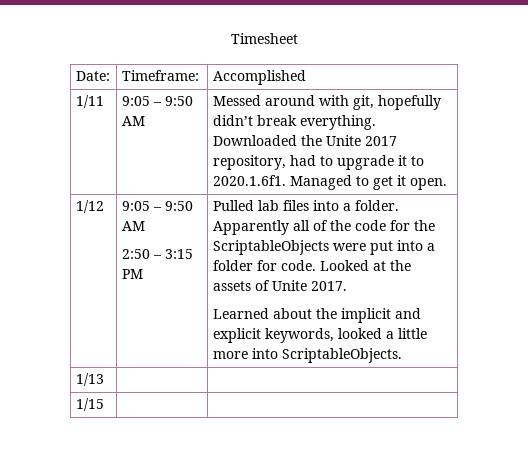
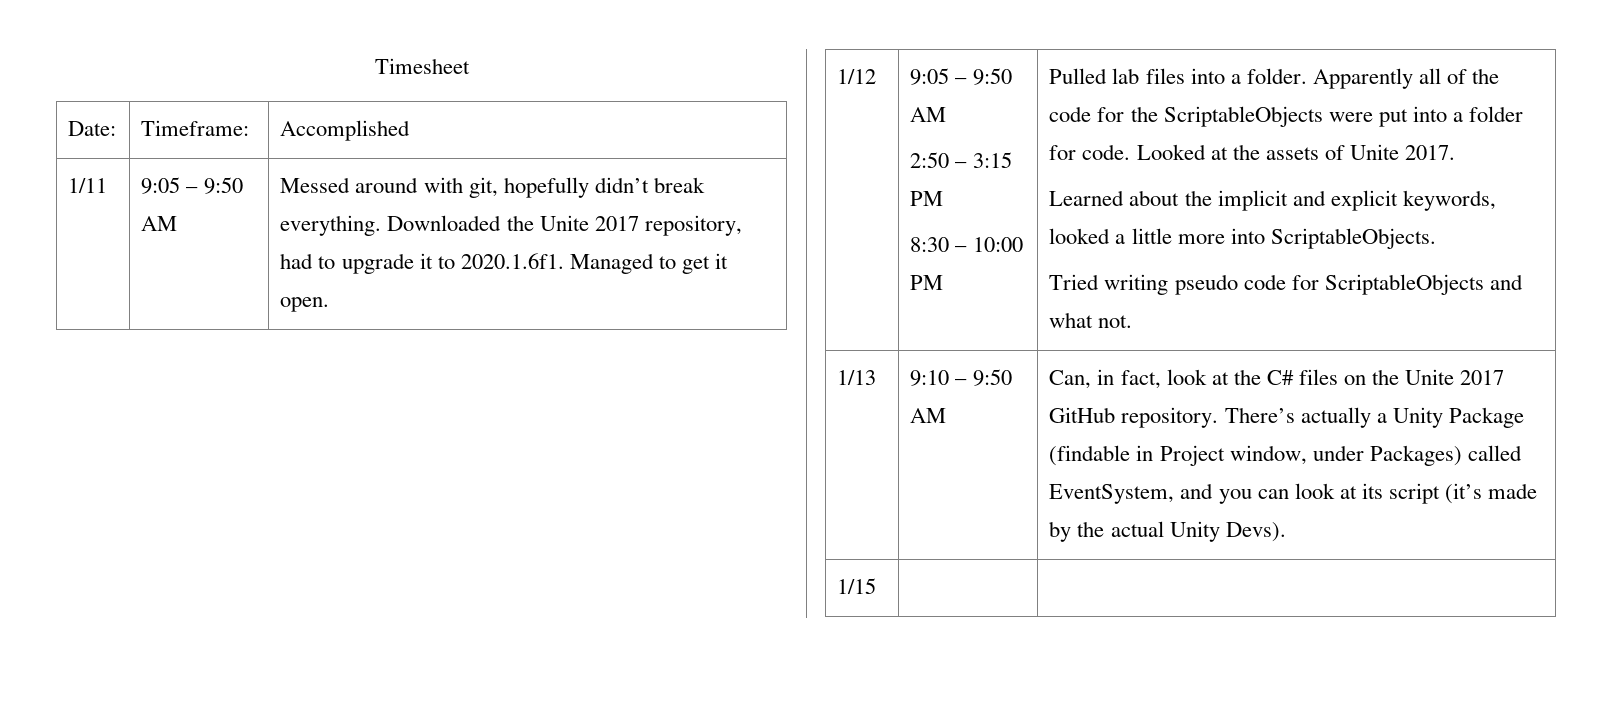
+ 8:30 – 10:00 PM
- 1/13 | |
+ Tried writing pseudo code for ScriptableObjects and what not.
+ 1/13 | 9:10 – 9:50 AM | Can, in fact, look at the C# files on the Unite 2017 GitHub repository. There’s actually a Unity Package (findable in Project window, under Packages) called EventSystem, and you can look at its script (it’s made by the actual Unity Devs).

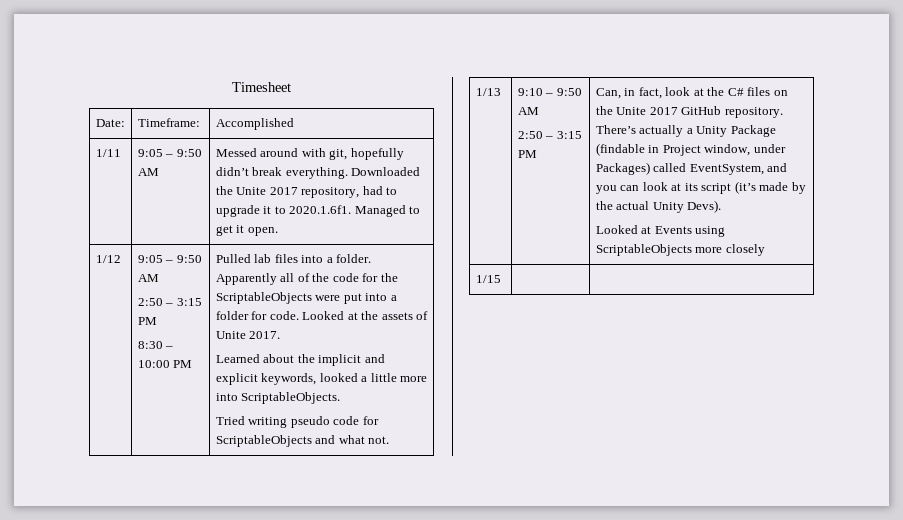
  9:10 – 9:50 AM
+ 2:50 – 3:15 PM
+ Looked at Events using ScriptableObjects more closely

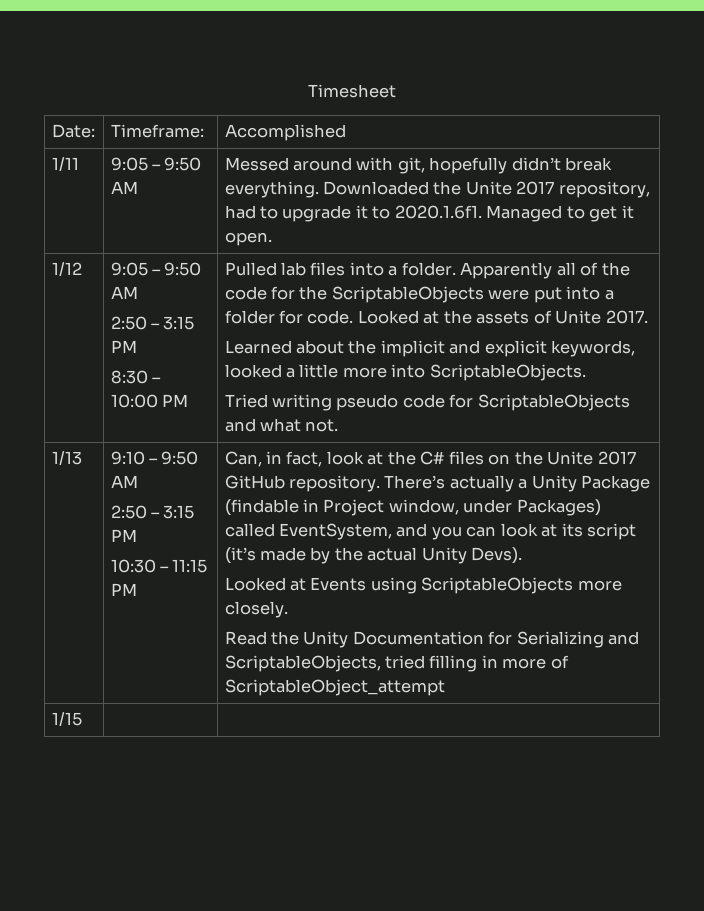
+ 10:30 – 11:15 PM
- Looked at Events using ScriptableObjects more closely
+ Looked at Events using ScriptableObjects more closely.
+ Read the Unity Documentation for Serializing and ScriptableObjects, tried filling in more of ScriptableObject_attempt

